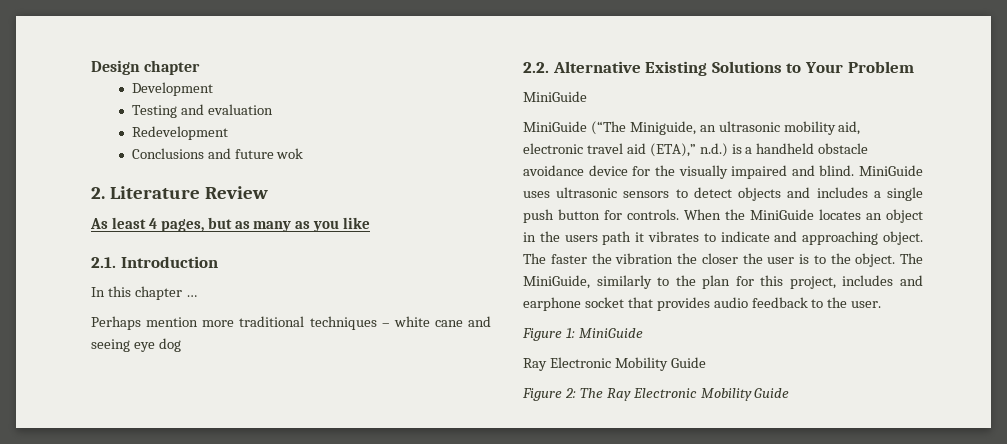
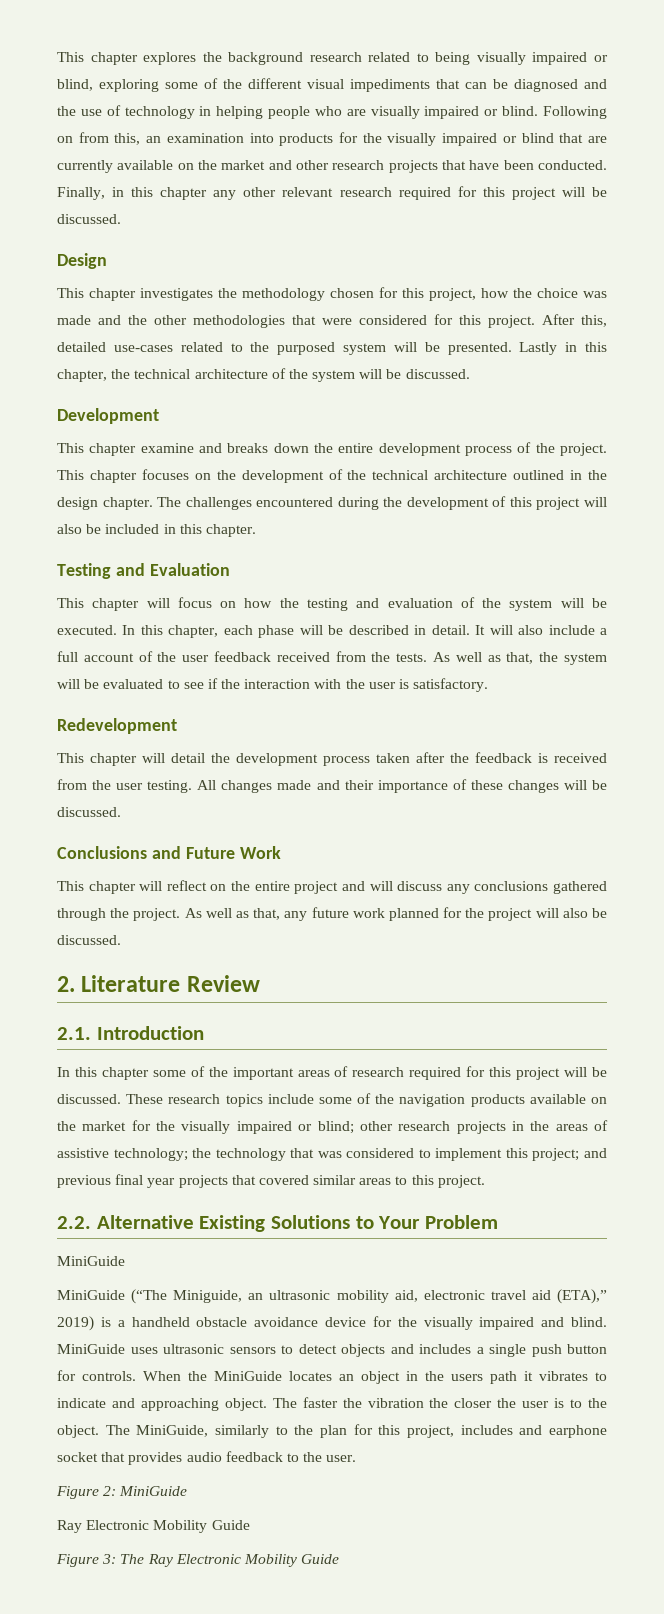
+ This chapter explores the background research related to being visually impaired or blind, exploring some of the different visual impediments that can be diagnosed and the use of technology in helping people who are visually impaired or blind. Following on from this, an examination into products for the visually impaired or blind that are currently available on the market and other research projects that have been conducted. Finally, in this chapter any other relevant research required for this project will be discussed.
- Design chapter
+ Design
+ This chapter investigates the methodology chosen for this project, how the choice was made and the other methodologies that were considered for this project. After this, detailed use-cases related to the purposed system will be presented. Lastly in this chapter, the technical architecture of the system will be discussed.
  Development
- Testing and evaluation
+ This chapter examine and breaks down the entire development process of the project. This chapter focuses on the development of the technical architecture outlined in the design chapter. The challenges encountered during the development of this project will also be included in this chapter.
+ Testing and Evaluation
+ This chapter will focus on how the testing and evaluation of the system will be executed. In this chapter, each phase will be described in detail. It will also include a full account of the user feedback received from the tests. As well as that, the system will be evaluated to see if the interaction with the user is satisfactory.
  Redevelopment
- Conclusions and future wok
+ This chapter will detail the development process taken after the feedback is received from the user testing. All changes made and their importance of these changes will be discussed.
+ Conclusions and Future Work
+ This chapter will reflect on the entire project and will discuss any conclusions gathered through the project. As well as that, any future work planned for the project will also be discussed.
  2. Literature Review
- As least 4 pages, but as many as you like
- In this chapter …
- Perhaps mention more traditional techniques – white cane and seeing eye dog
+ In this chapter some of the important areas of research required for this project will be discussed. These research topics include some of the navigation products available on the market for the visually impaired or blind; other research projects in the areas of assistive technology; the technology that was considered to implement this project; and previous final year projects that covered similar areas to this project.
- MiniGuide (“The Miniguide, an ultrasonic mobility aid, electronic travel aid (ETA),” n.d.) is a handheld obstacle avoidance device for the visually impaired and blind.
+ MiniGuide (“The Miniguide, an ultrasonic mobility aid, electronic travel aid (ETA),” 2019) is a handheld obstacle avoidance device for the visually impaired and blind.
- Figure 1: MiniGuide
+ Figure 2: MiniGuide
- Figure 2: The Ray Electronic Mobility Guide
+ Figure 3: The Ray Electronic Mobility Guide

